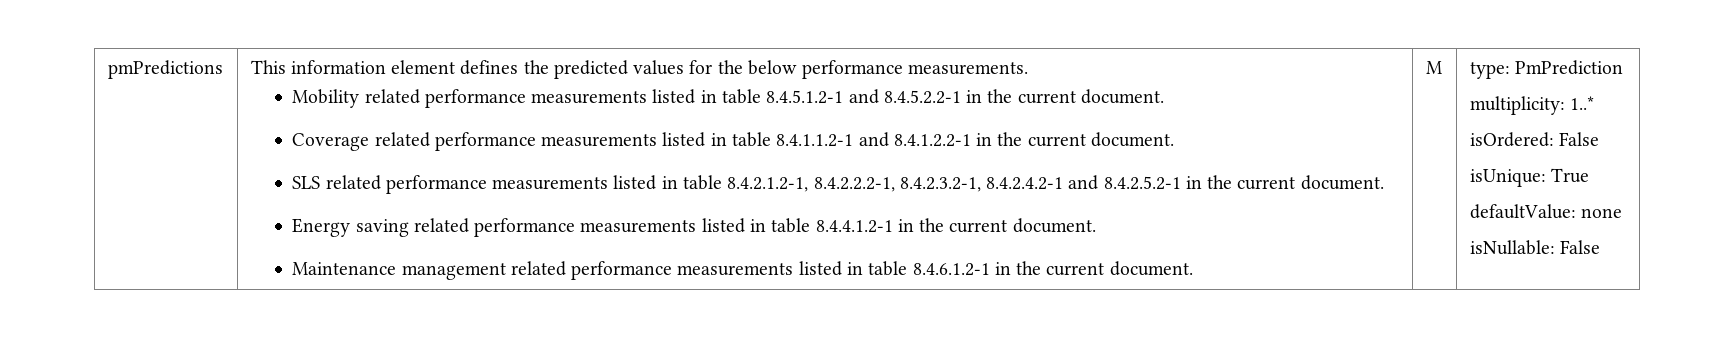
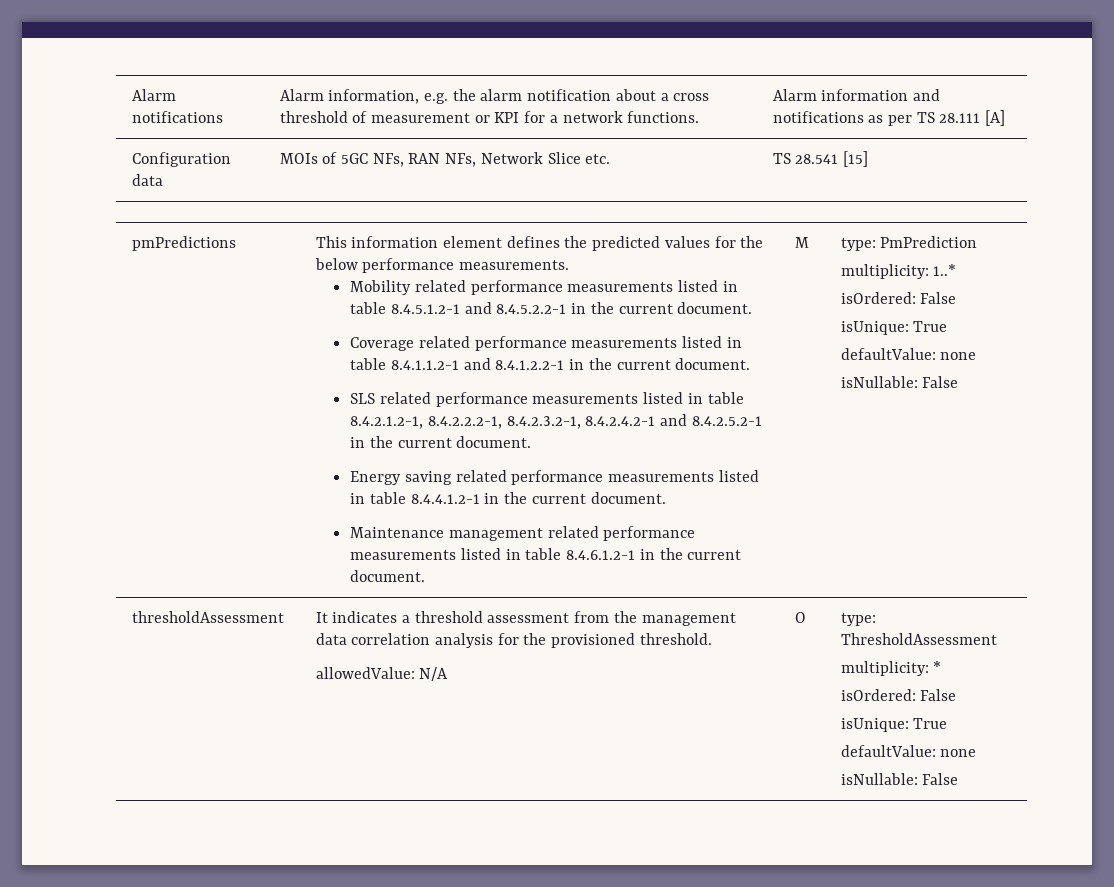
+ Alarm notifications | Alarm information, e.g. the alarm notification about a cross threshold of measurement or KPI for a network functions. | Alarm information and notifications as per TS 28.111 [A]
+ Configuration data | MOIs of 5GC NFs, RAN NFs, Network Slice etc. | TS 28.541 [15]
+ thresholdAssessment | It indicates a threshold assessment from the management data correlation analysis for the provisioned threshold.
+ allowedValue: N/A | O | type: ThresholdAssessment
+ multiplicity: *
+ isOrdered: False
+ isUnique: True
+ defaultValue: none
+ isNullable: False

